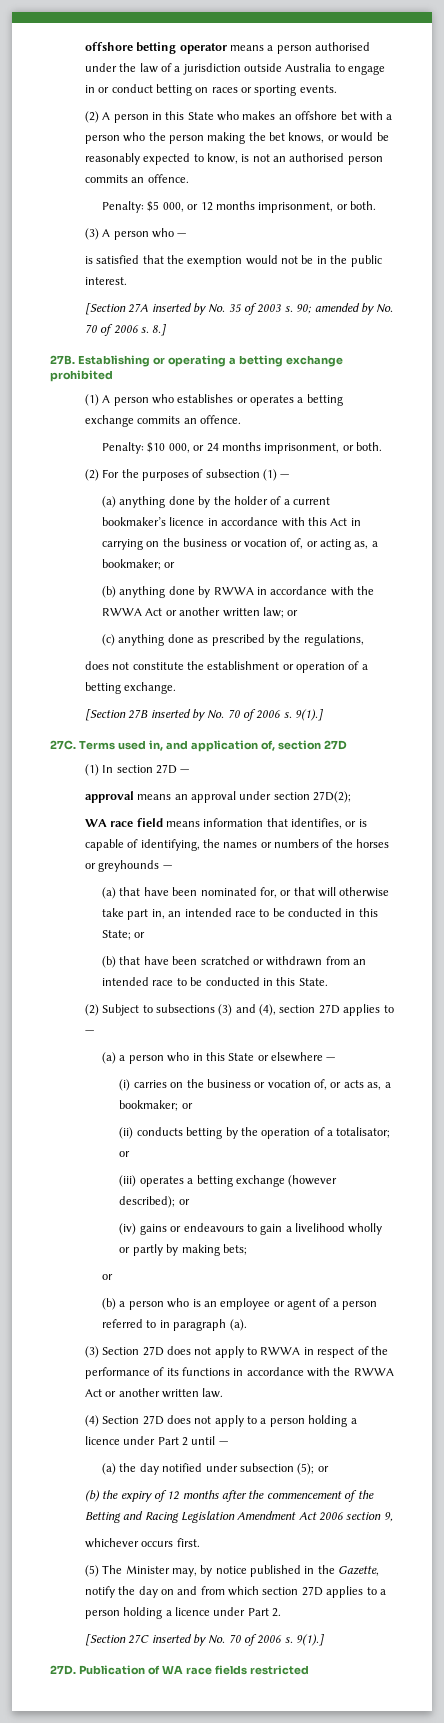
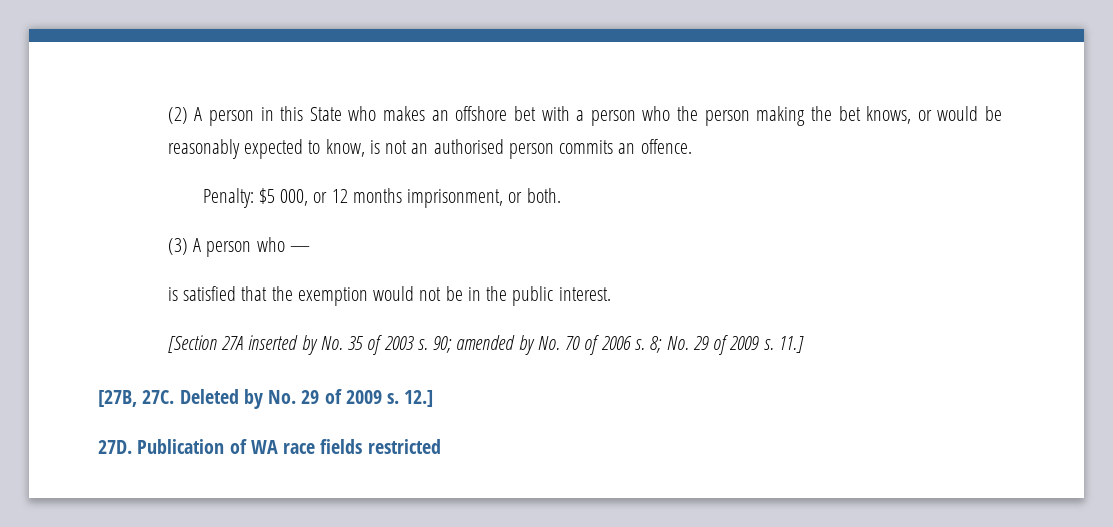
- offshore betting operator means a person authorised under the law of a jurisdiction outside Australia to engage in or conduct betting on races or sporting events.
- 8.]
- 27B. Establishing or operating a betting exchange prohibited
- (1) A person who establishes or operates a betting exchange commits an offence.
- Penalty: $10 000, or 24 months imprisonment, or both.
- (2) For the purposes of subsection (1) —
- (a) anything done by the holder of a current bookmaker’s licence in accordance with this Act in carrying on the business or vocation of, or acting as, a bookmaker; or
- (b) anything done by RWWA in accordance with the RWWA Act or another written law; or
- (c) anything done as prescribed by the regulations,
- does not constitute the establishment or operation of a betting exchange.
- [Section 27B inserted by No. 70 of 2006 s. 9(1).]
- 27C. Terms used in, and application of, section 27D
- (1) In section 27D —
- approval means an approval under section 27D(2);
- WA race field means information that identifies, or is capable of identifying, the names or numbers of the horses or greyhounds —
- (a) that have been nominated for, or that will otherwise take part in, an intended race to be conducted in this State; or
- (b) that have been scratched or withdrawn from an intended race to be conducted in this State.
- (2) Subject to subsections (3) and (4), section 27D applies to —
- (a) a person who in this State or elsewhere —
- (i) carries on the business or vocation of, or acts as, a bookmaker; or
- (ii) conducts betting by the operation of a totalisator; or
- (iii) operates a betting exchange (however described); or
- (iv) gains or endeavours to gain a livelihood wholly or partly by making bets;
- or
- (b) a person who is an employee or agent of a person referred to in paragraph (a).
- (3) Section 27D does not apply to RWWA in respect of the performance of its functions in accordance with the RWWA Act or another written law.
- (4) Section 27D does not apply to a person holding a licence under Part 2 until —
- (a) the day notified under subsection (5); or
- (b) the expiry of 12 months after the commencement of the Betting and Racing Legislation Amendment Act 2006 section 9,
- whichever occurs first.
- (5) The Minister may, by notice published in the Gazette, notify the day on and from which section 27D applies to a person holding a licence under Part 2.
- [Section 27C inserted by No. 70 of 2006 s. 9(1).]
+ 8; No. 29 of 2009 s. 11.]
+ [27B, 27C. Deleted by No. 29 of 2009 s. 12.]

